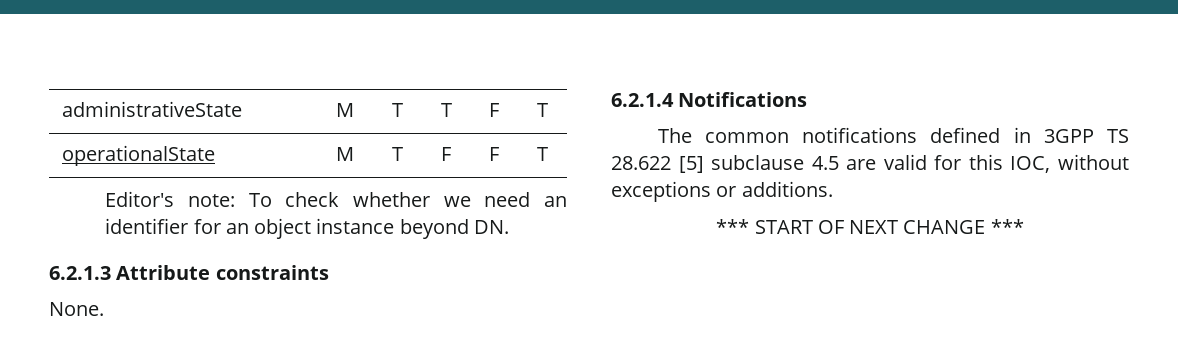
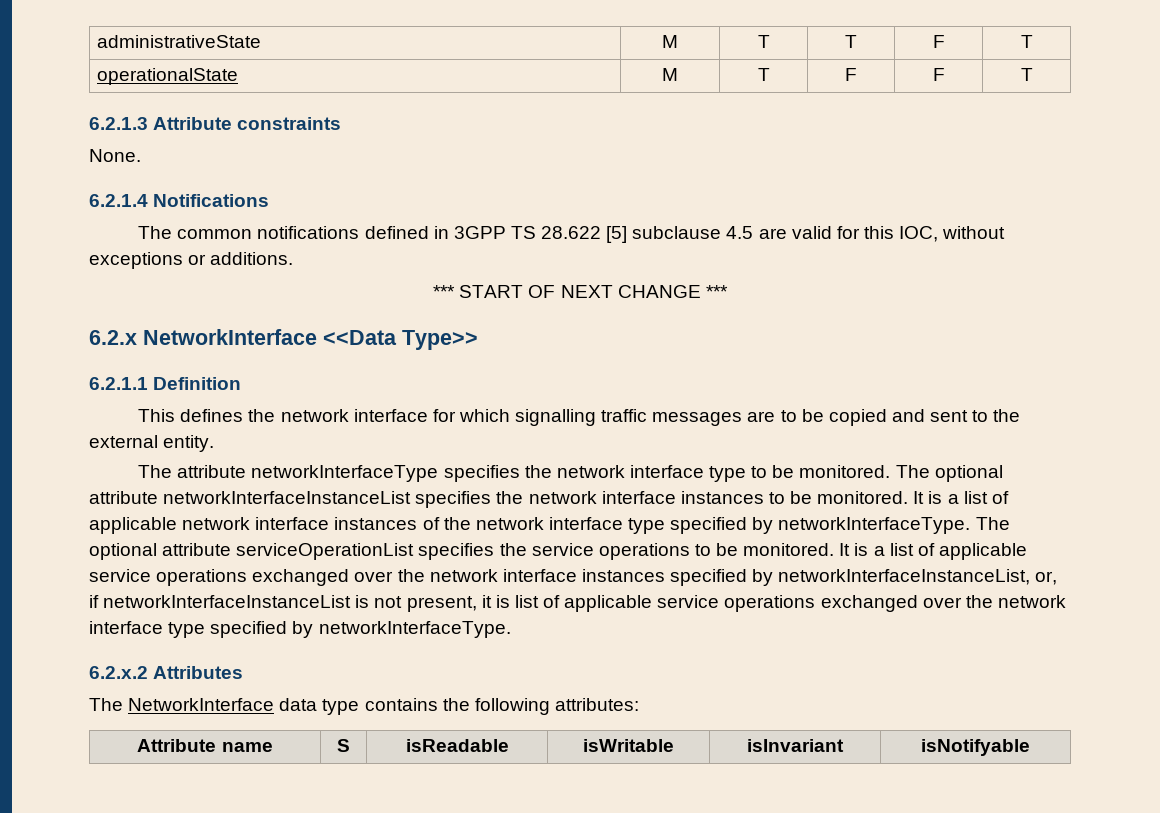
- Editor's note: To check whether we need an identifier for an object instance beyond DN.
+ 6.2.x NetworkInterface <<Data Type>>
+ 6.2.1.1 Definition
+ This defines the network interface for which signalling traffic messages are to be copied and sent to the external entity.
+ The attribute networkInterfaceType specifies the network interface type to be monitored. The optional attribute networkInterfaceInstanceList specifies the network interface instances to be monitored. It is a list of applicable network interface instances of the network interface type specified by networkInterfaceType. The optional attribute serviceOperationList specifies the service operations to be monitored. It is a list of applicable service operations exchanged over the network interface instances specified by networkInterfaceInstanceList, or, if networkInterfaceInstanceList is not present, it is list of applicable service operations exchanged over the network interface type specified by networkInterfaceType.
+ 6.2.x.2 Attributes
+ The NetworkInterface data type contains the following attributes:
+ Attribute name | S | isReadable | isWritable | isInvariant | isNotifyable

